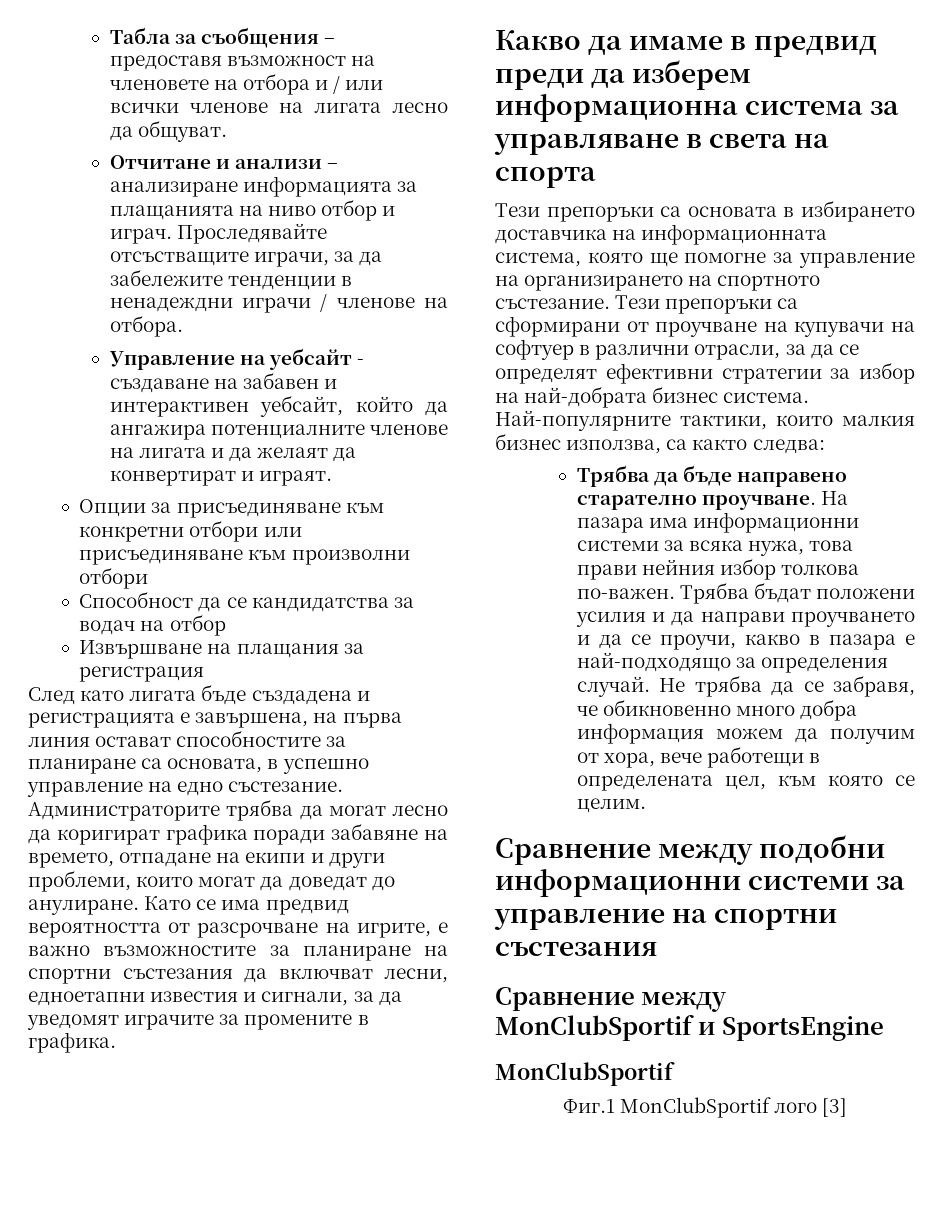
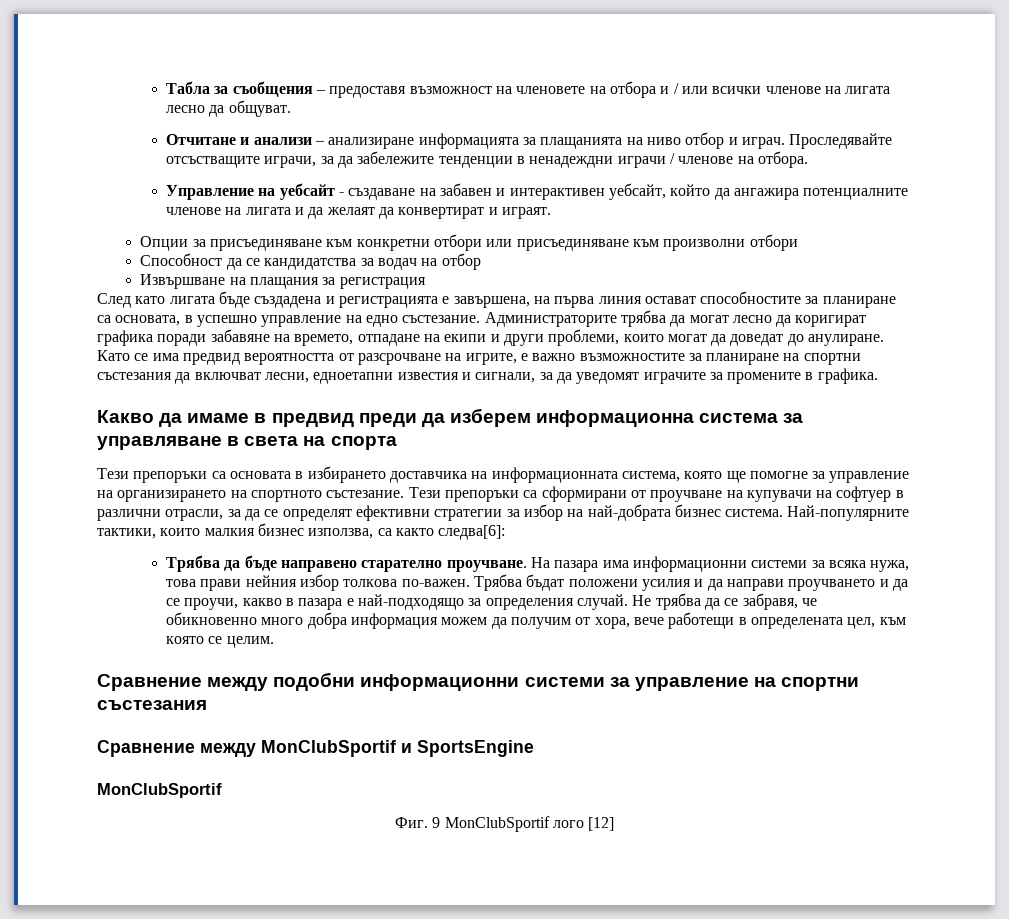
- Най-популярните тактики, които малкия бизнес използва, са както следва:
+ Най-популярните тактики, които малкия бизнес използва, са както следва[6]:
- Фиг.1 MonClubSportif лого [3]
+ Фиг. 9 MonClubSportif лого [12]

